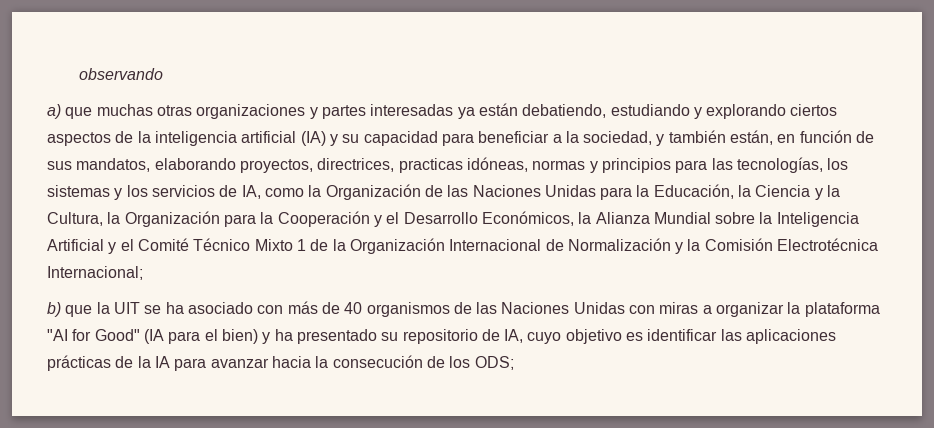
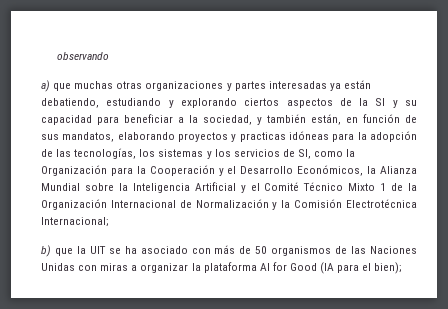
- a) que muchas otras organizaciones y partes interesadas ya están debatiendo, estudiando y explorando ciertos aspectos de la inteligencia artificial (IA) y su capacidad para beneficiar a la sociedad, y también están, en función de sus mandatos, elaborando proyectos, directrices, practicas idóneas, normas y principios para las tecnologías, los sistemas y los servicios de IA, como la Organización de las Naciones Unidas para la Educación, la Ciencia y la Cultura, la Organización para la Cooperación y el Desarrollo Económicos, la Alianza Mundial sobre la Inteligencia Artificial y el Comité Técnico Mixto 1 de la Organización Internacional de Normalización y la Comisión Electrotécnica Internacional;
+ a) que muchas otras organizaciones y partes interesadas ya están debatiendo, estudiando y explorando ciertos aspectos de la SI y su capacidad para beneficiar a la sociedad, y también están, en función de sus mandatos, elaborando proyectos y practicas idóneas para la adopción de las tecnologías, los sistemas y los servicios de SI, como la Organización para la Cooperación y el Desarrollo Económicos, la Alianza Mundial sobre la Inteligencia Artificial y el Comité Técnico Mixto 1 de la Organización Internacional de Normalización y la Comisión Electrotécnica Internacional;
- b) que la UIT se ha asociado con más de 40 organismos de las Naciones Unidas con miras a organizar la plataforma "AI for Good" (IA para el bien) y ha presentado su repositorio de IA, cuyo objetivo es identificar las aplicaciones prácticas de la IA para avanzar hacia la consecución de los ODS;
+ b) que la UIT se ha asociado con más de 50 organismos de las Naciones Unidas con miras a organizar la plataforma AI for Good (IA para el bien);

